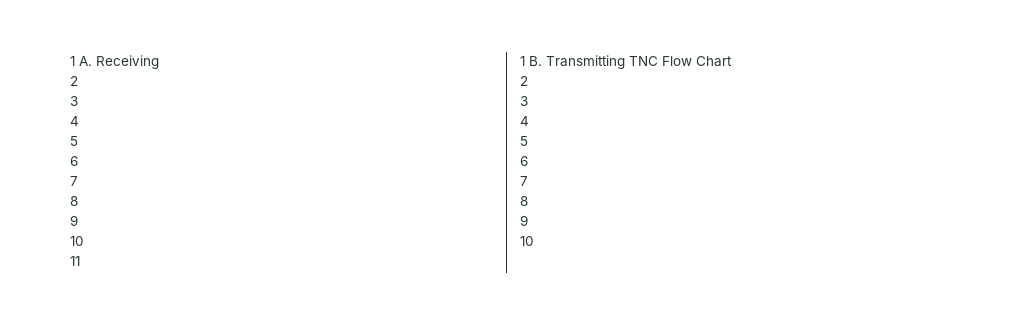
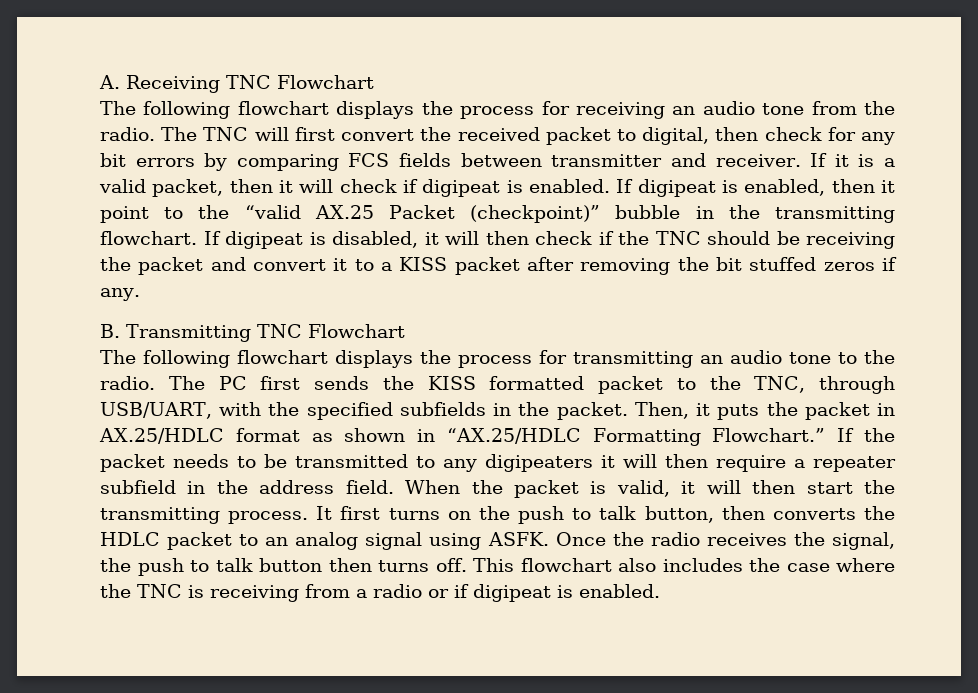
- 1 A. Receiving
- 2
- 3
- 4
- 5
- 6
- 7
- 8
- 9
- 10
- 11
- 1 B. Transmitting TNC Flow Chart
- 2
- 3
- 4
- 5
- 6
- 7
- 8
- 9
- 10
+ A. Receiving TNC Flowchart
+ The following flowchart displays the process for receiving an audio tone from the radio. The TNC will first convert the received packet to digital, then check for any bit errors by comparing FCS fields between transmitter and receiver. If it is a valid packet, then it will check if digipeat is enabled. If digipeat is enabled, then it point to the “valid AX.25 Packet (checkpoint)” bubble in the transmitting flowchart. If digipeat is disabled, it will then check if the TNC should be receiving the packet and convert it to a KISS packet after removing the bit stuffed zeros if any.
+ B. Transmitting TNC Flowchart
+ The following flowchart displays the process for transmitting an audio tone to the radio. The PC first sends the KISS formatted packet to the TNC, through USB/UART, with the specified subfields in the packet. Then, it puts the packet in AX.25/HDLC format as shown in “AX.25/HDLC Formatting Flowchart.” If the packet needs to be transmitted to any digipeaters it will then require a repeater subfield in the address field. When the packet is valid, it will then start the transmitting process. It first turns on the push to talk button, then converts the HDLC packet to an analog signal using ASFK. Once the radio receives the signal, the push to talk button then turns off. This flowchart also includes the case where the TNC is receiving from a radio or if digipeat is enabled.

